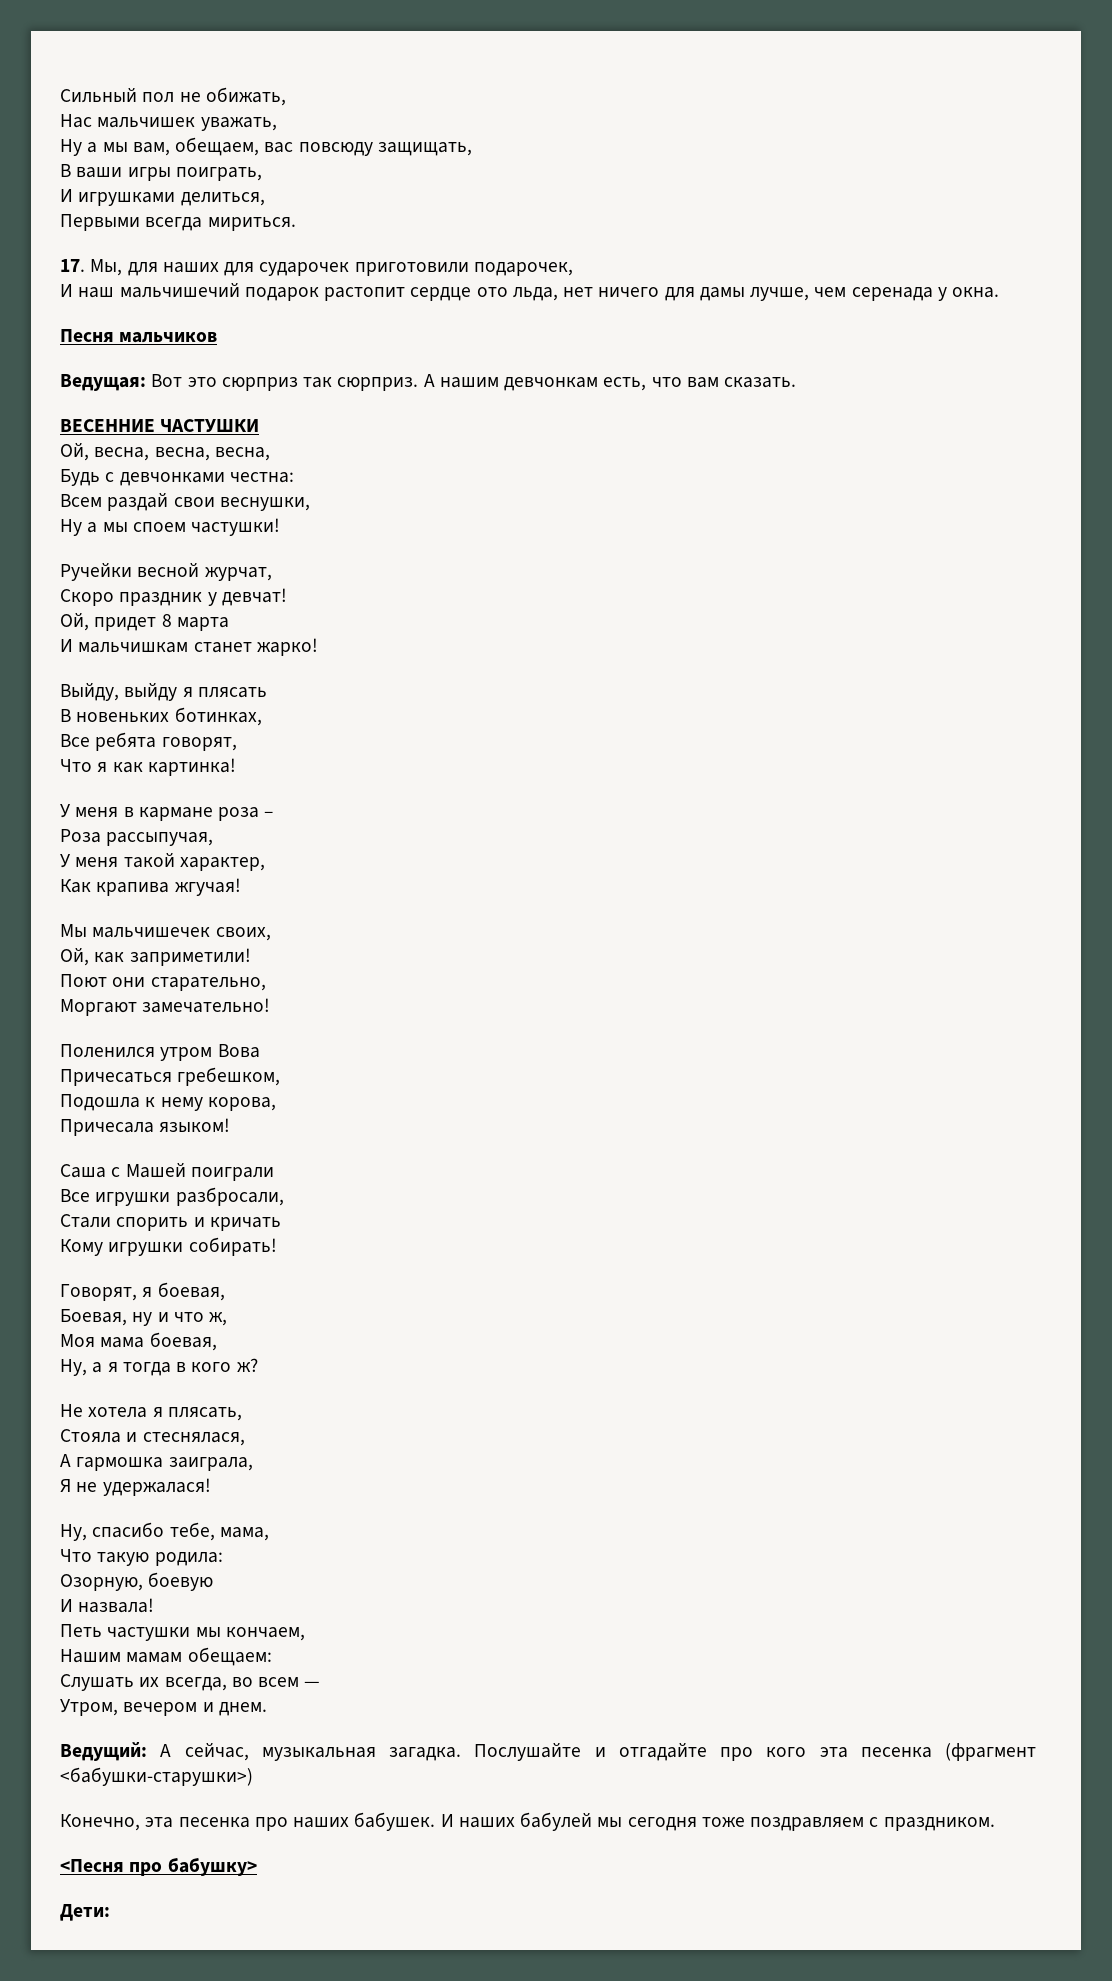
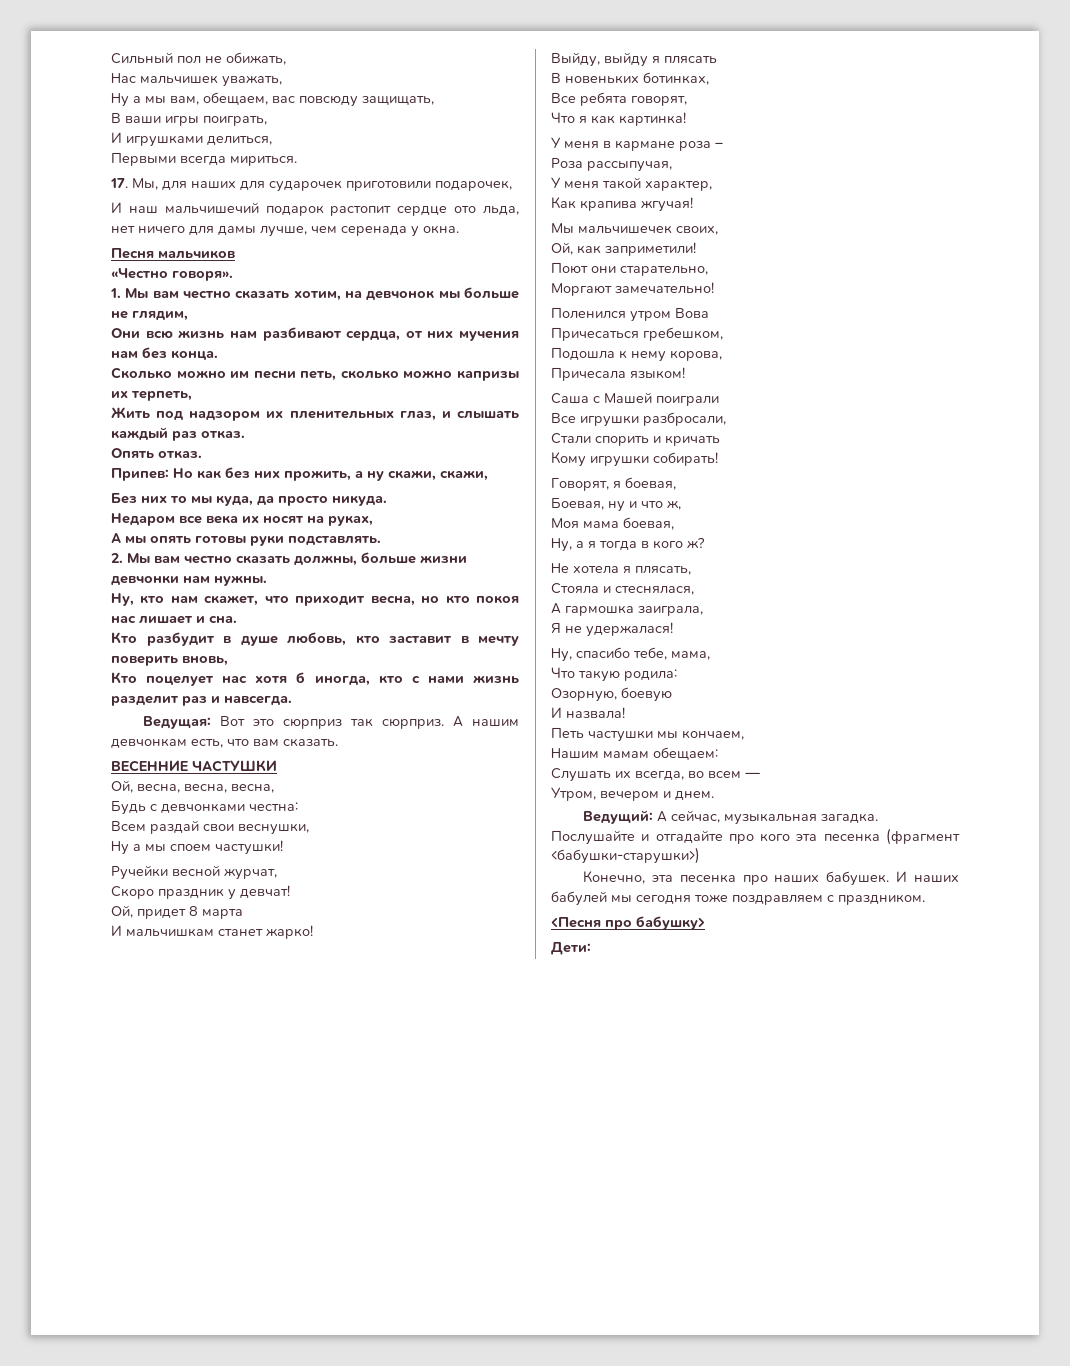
+ «Честно говоря».
+ 1. Мы вам честно сказать хотим, на девчонок мы больше не глядим,
+ Они всю жизнь нам разбивают сердца, от них мучения нам без конца.
+ Сколько можно им песни петь, сколько можно капризы их терпеть,
+ Жить под надзором их пленительных глаз, и слышать каждый раз отказ.
+ Опять отказ.
+ Припев: Но как без них прожить, а ну скажи, скажи,
+ Без них то мы куда, да просто никуда.
+ Недаром все века их носят на руках,
+ А мы опять готовы руки подставлять.
+ 2. Мы вам честно сказать должны, больше жизни девчонки нам нужны.
+ Ну, кто нам скажет, что приходит весна, но кто покоя нас лишает и сна.
+ Кто разбудит в душе любовь, кто заставит в мечту поверить вновь,
+ Кто поцелует нас хотя б иногда, кто с нами жизнь разделит раз и навсегда.

